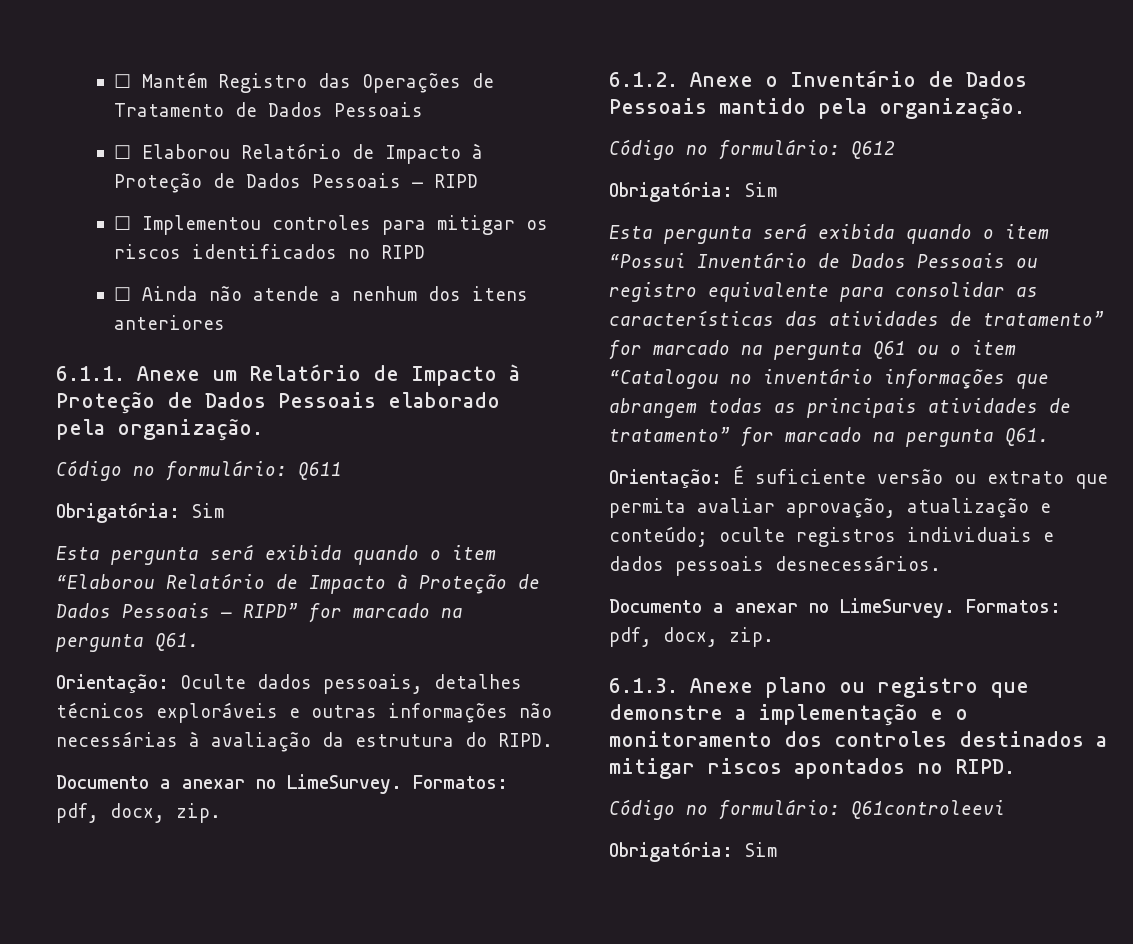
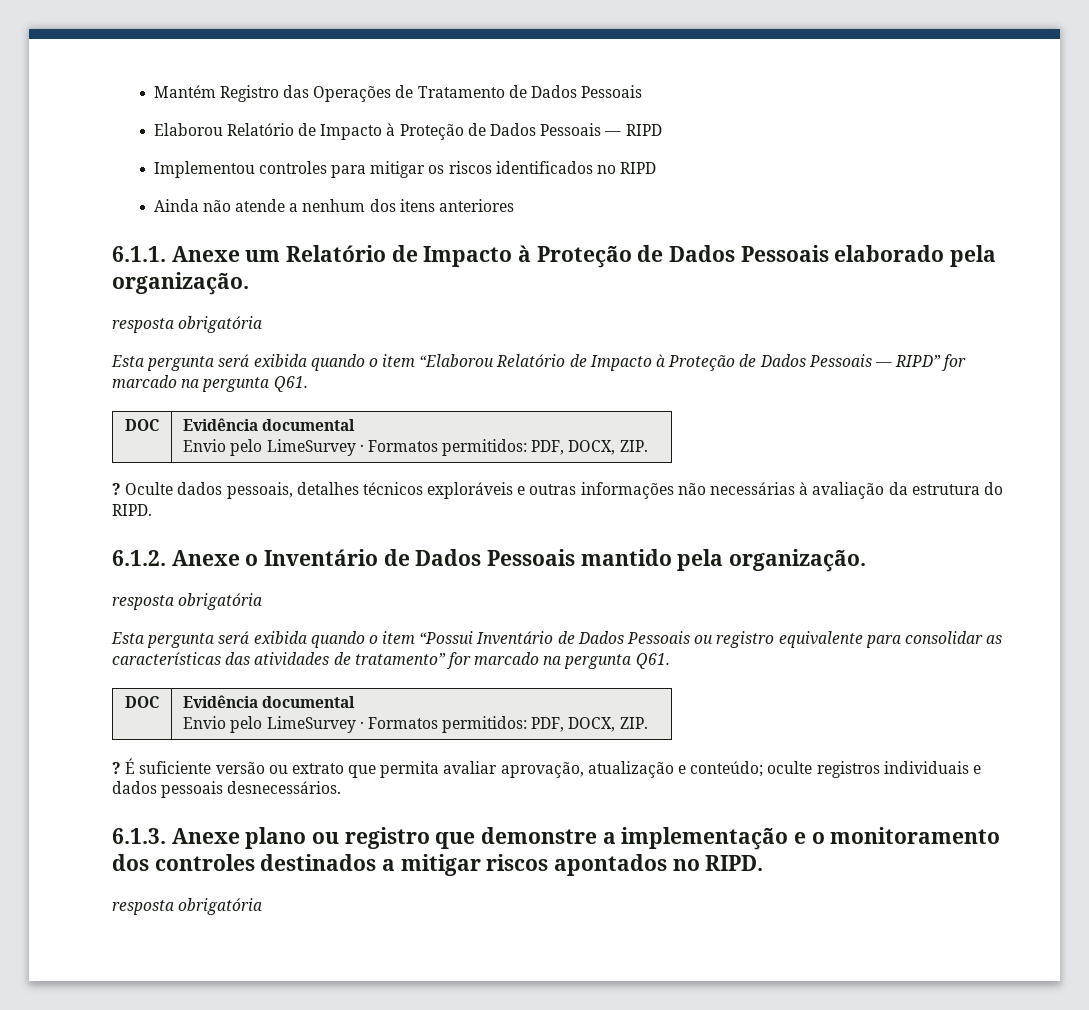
- ☐ Mantém Registro das Operações de Tratamento de Dados Pessoais
+ Mantém Registro das Operações de Tratamento de Dados Pessoais
- ☐ Elaborou Relatório de Impacto à Proteção de Dados Pessoais — RIPD
+ Elaborou Relatório de Impacto à Proteção de Dados Pessoais — RIPD
- ☐ Implementou controles para mitigar os riscos identificados no RIPD
+ Implementou controles para mitigar os riscos identificados no RIPD
- ☐ Ainda não atende a nenhum dos itens anteriores
+ Ainda não atende a nenhum dos itens anteriores
  6.1.1. Anexe um Relatório de Impacto à Proteção de Dados Pessoais elaborado pela organização.
- Código no formulário: Q611
- Obrigatória: Sim
+ resposta obrigatória
  Esta pergunta será exibida quando o item “Elaborou Relatório de Impacto à Proteção de Dados Pessoais — RIPD” for marcado na pergunta Q61.
- Orientação: Oculte dados pessoais, detalhes técnicos exploráveis e outras informações não necessárias à avaliação da estrutura do RIPD.
- Documento a anexar no LimeSurvey. Formatos: pdf, docx, zip.
+ DOC | Evidência documental
+ Envio pelo LimeSurvey · Formatos permitidos: PDF, DOCX, ZIP.
+ ? Oculte dados pessoais, detalhes técnicos exploráveis e outras informações não necessárias à avaliação da estrutura do RIPD.
  6.1.2. Anexe o Inventário de Dados Pessoais mantido pela organização.
- Código no formulário: Q612
- Obrigatória: Sim
+ resposta obrigatória
- Esta pergunta será exibida quando o item “Possui Inventário de Dados Pessoais ou registro equivalente para consolidar as características das atividades de tratamento” for marcado na pergunta Q61 ou o item “Catalogou no inventário informações que abrangem todas as principais atividades de tratamento” for marcado na pergunta Q61.
- Orientação: É suficiente versão ou extrato que permita avaliar aprovação, atualização e conteúdo; oculte registros individuais e dados pessoais desnecessários.
- Documento a anexar no LimeSurvey. Formatos: pdf, docx, zip.
+ Esta pergunta será exibida quando o item “Possui Inventário de Dados Pessoais ou registro equivalente para consolidar as características das atividades de tratamento” for marcado na pergunta Q61.
+ DOC | Evidência documental
+ Envio pelo LimeSurvey · Formatos permitidos: PDF, DOCX, ZIP.
+ ? É suficiente versão ou extrato que permita avaliar aprovação, atualização e conteúdo; oculte registros individuais e dados pessoais desnecessários.
  6.1.3. Anexe plano ou registro que demonstre a implementação e o monitoramento dos controles destinados a mitigar riscos apontados no RIPD.
- Código no formulário: Q61controleevi
- Obrigatória: Sim
+ resposta obrigatória

